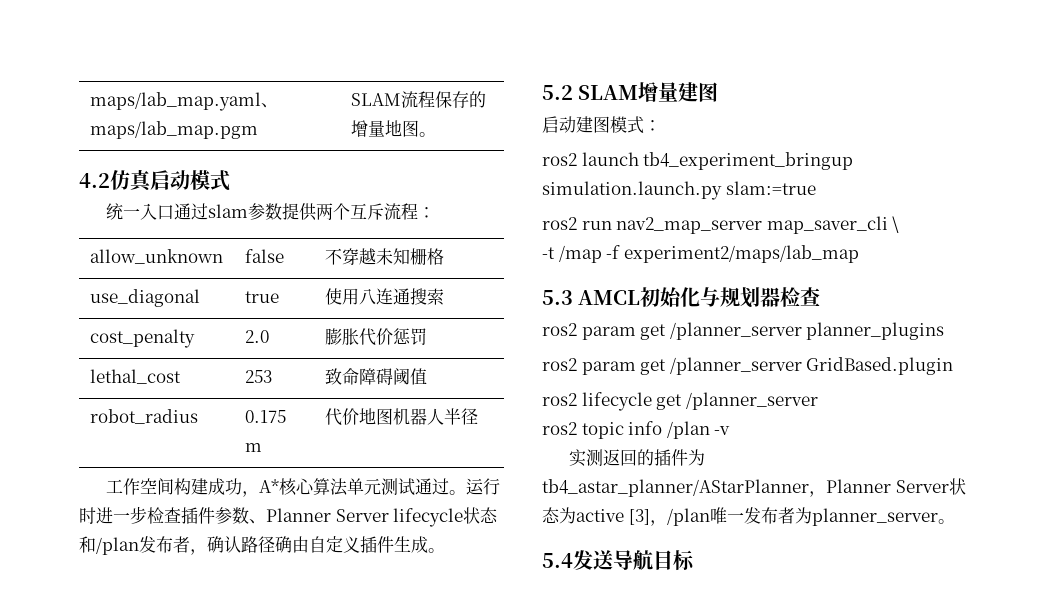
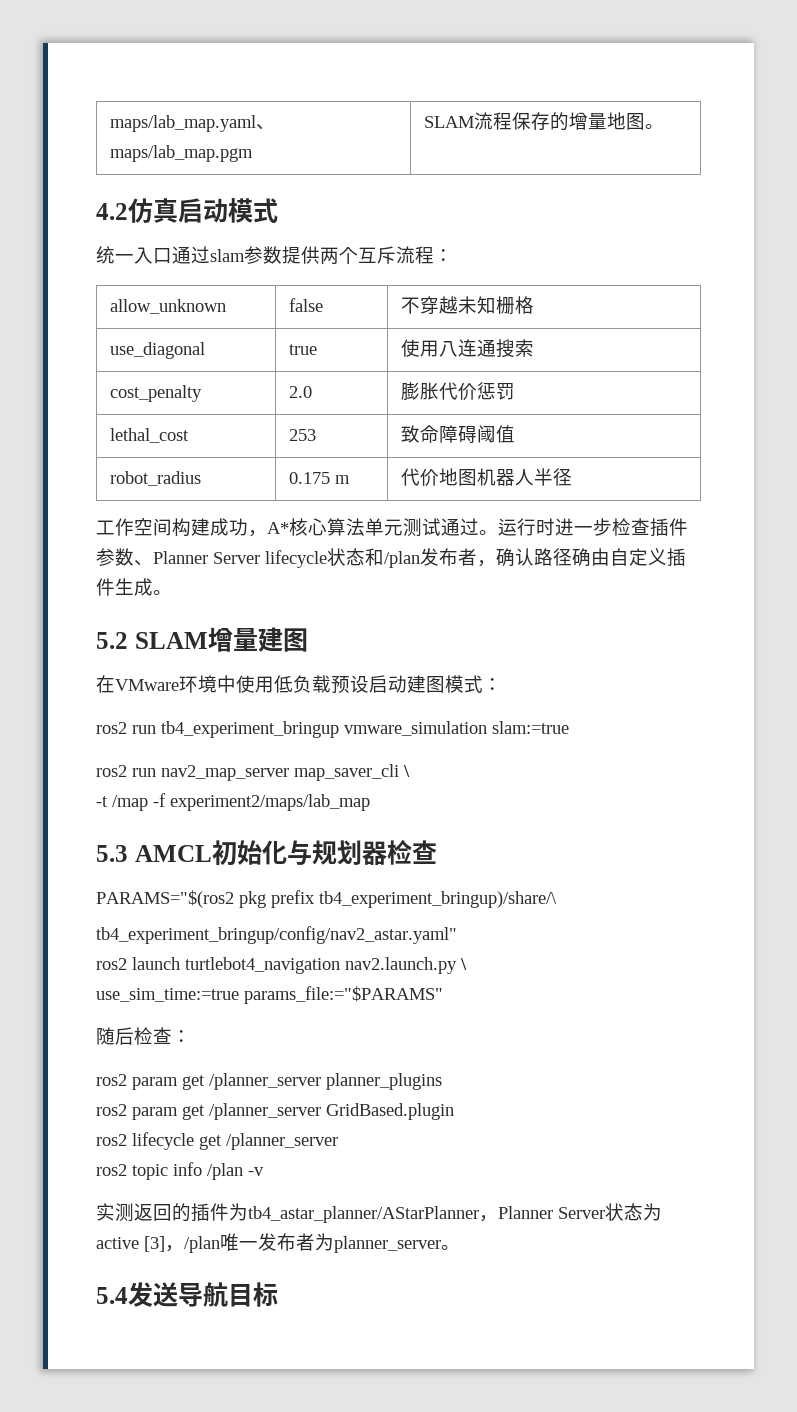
- 启动建图模式：
+ 在VMware环境中使用低负载预设启动建图模式：
- ros2 launch tb4_experiment_bringup simulation.launch.py slam:=true
+ ros2 run tb4_experiment_bringup vmware_simulation slam:=true
+ PARAMS="$(ros2 pkg prefix tb4_experiment_bringup)/share/\
+ tb4_experiment_bringup/config/nav2_astar.yaml"
+ ros2 launch turtlebot4_navigation nav2.launch.py \
+ use_sim_time:=true params_file:="$PARAMS"
+ 随后检查：

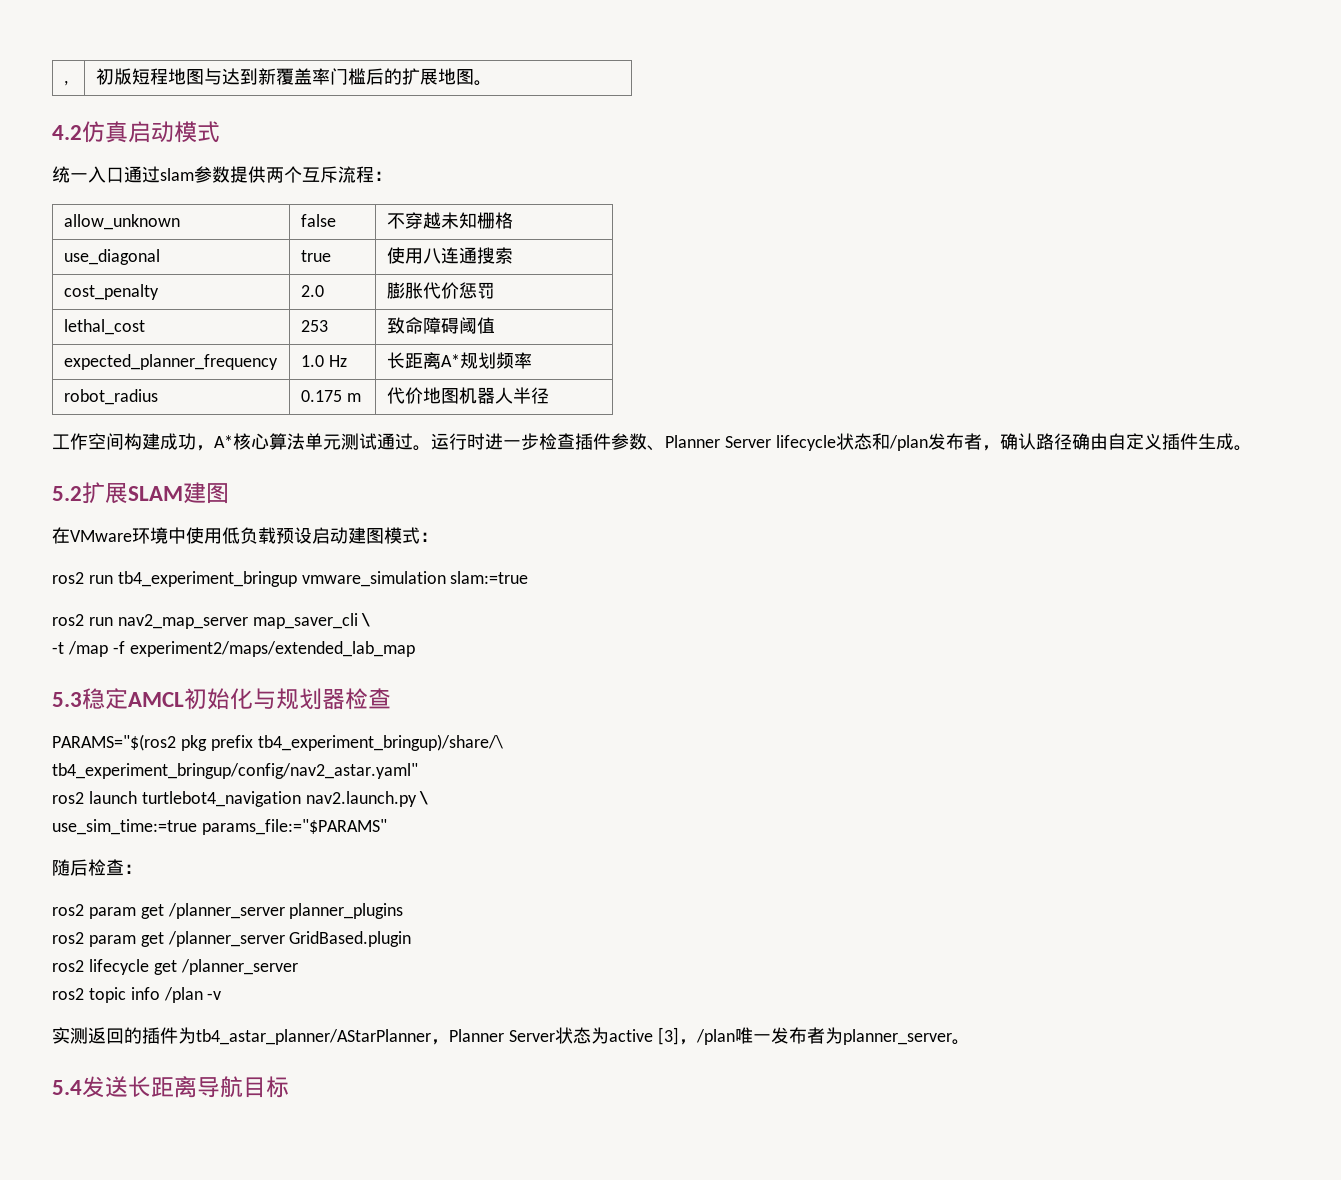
- maps/lab_map.yaml、maps/lab_map.pgm | SLAM流程保存的增量地图。
+ , | 初版短程地图与达到新覆盖率门槛后的扩展地图。
+ expected_planner_frequency | 1.0 Hz | 长距离A*规划频率
- 5.2 SLAM增量建图
+ 5.2扩展SLAM建图
- -t /map -f experiment2/maps/lab_map
+ -t /map -f experiment2/maps/extended_lab_map
- 5.3 AMCL初始化与规划器检查
+ 5.3稳定AMCL初始化与规划器检查
- 5.4发送导航目标
+ 5.4发送长距离导航目标

